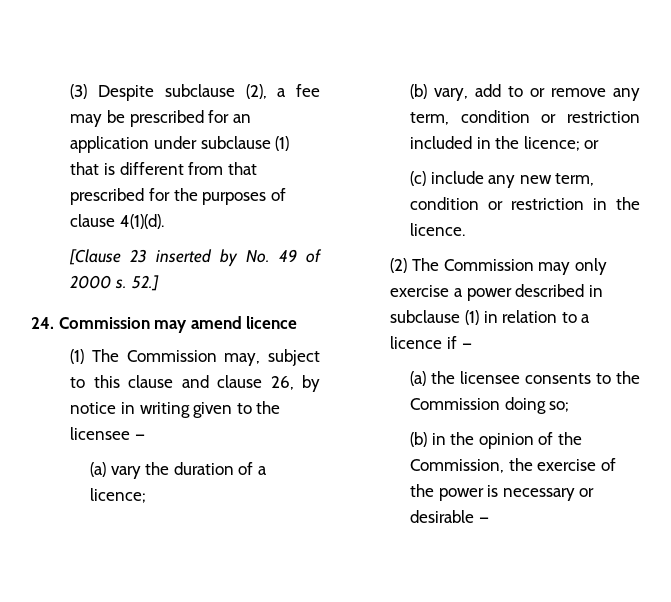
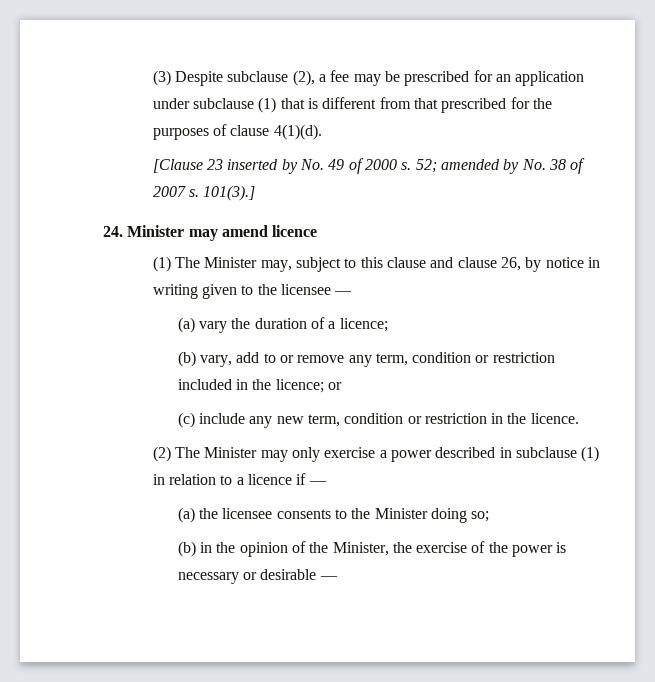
- 52.]
+ 52; amended by No. 38 of 2007 s. 101(3).]
- 24. Commission may amend licence
+ 24. Minister may amend licence
- (1) The Commission may, subject to this clause and clause 26, by notice in writing given to the licensee —
+ (1) The Minister may, subject to this clause and clause 26, by notice in writing given to the licensee —
- (2) The Commission may only exercise a power described in subclause (1) in relation to a licence if —
+ (2) The Minister may only exercise a power described in subclause (1) in relation to a licence if —
- (a) the licensee consents to the Commission doing so;
+ (a) the licensee consents to the Minister doing so;
- (b) in the opinion of the Commission, the exercise of the power is necessary or desirable —
+ (b) in the opinion of the Minister, the exercise of the power is necessary or desirable —

